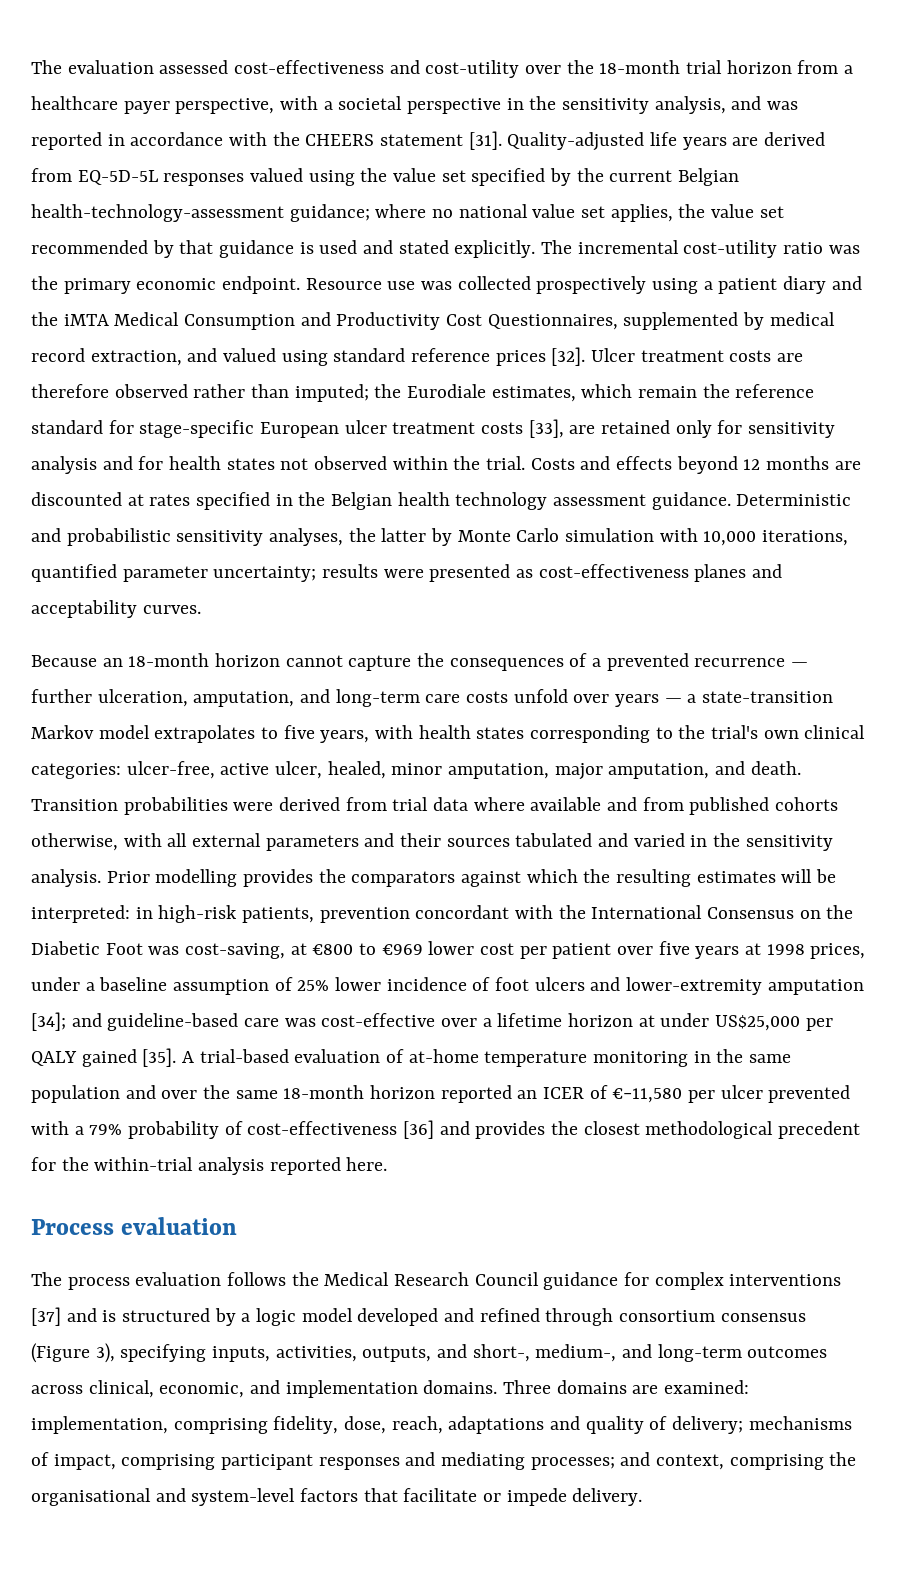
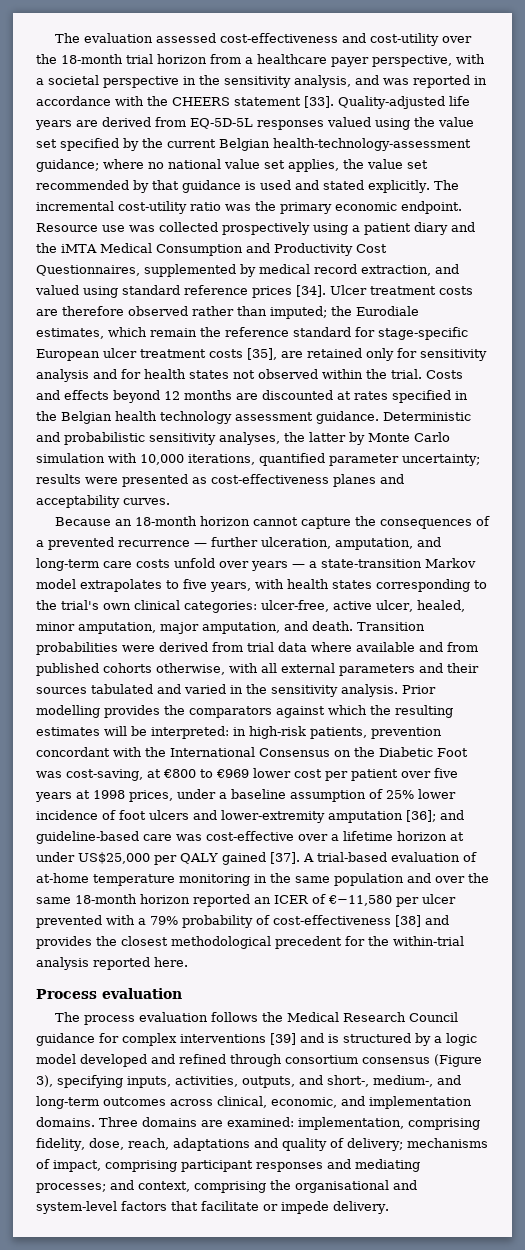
- The evaluation assessed cost-effectiveness and cost-utility over the 18-month trial horizon from a healthcare payer perspective, with a societal perspective in the sensitivity analysis, and was reported in accordance with the CHEERS statement [31].
+ The evaluation assessed cost-effectiveness and cost-utility over the 18-month trial horizon from a healthcare payer perspective, with a societal perspective in the sensitivity analysis, and was reported in accordance with the CHEERS statement [33].
- Resource use was collected prospectively using a patient diary and the iMTA Medical Consumption and Productivity Cost Questionnaires, supplemented by medical record extraction, and valued using standard reference prices [32].
+ Resource use was collected prospectively using a patient diary and the iMTA Medical Consumption and Productivity Cost Questionnaires, supplemented by medical record extraction, and valued using standard reference prices [34].
- Ulcer treatment costs are therefore observed rather than imputed; the Eurodiale estimates, which remain the reference standard for stage-specific European ulcer treatment costs [33], are retained only for sensitivity analysis and for health states not observed within the trial.
+ Ulcer treatment costs are therefore observed rather than imputed; the Eurodiale estimates, which remain the reference standard for stage-specific European ulcer treatment costs [35], are retained only for sensitivity analysis and for health states not observed within the trial.
- in high-risk patients, prevention concordant with the International Consensus on the Diabetic Foot was cost-saving, at €800 to €969 lower cost per patient over five years at 1998 prices, under a baseline assumption of 25% lower incidence of foot ulcers and lower-extremity amputation [34];
+ in high-risk patients, prevention concordant with the International Consensus on the Diabetic Foot was cost-saving, at €800 to €969 lower cost per patient over five years at 1998 prices, under a baseline assumption of 25% lower incidence of foot ulcers and lower-extremity amputation [36];
- and guideline-based care was cost-effective over a lifetime horizon at under US$25,000 per QALY gained [35].
+ and guideline-based care was cost-effective over a lifetime horizon at under US$25,000 per QALY gained [37].
- A trial-based evaluation of at-home temperature monitoring in the same population and over the same 18-month horizon reported an ICER of €−11,580 per ulcer prevented with a 79% probability of cost-effectiveness [36] and provides the closest methodological precedent for the within-trial analysis reported here.
+ A trial-based evaluation of at-home temperature monitoring in the same population and over the same 18-month horizon reported an ICER of €−11,580 per ulcer prevented with a 79% probability of cost-effectiveness [38] and provides the closest methodological precedent for the within-trial analysis reported here.
- The process evaluation follows the Medical Research Council guidance for complex interventions [37] and is structured by a logic model developed and refined through consortium consensus (Figure 3), specifying inputs, activities, outputs, and short-, medium-, and long-term outcomes across clinical, economic, and implementation domains.
+ The process evaluation follows the Medical Research Council guidance for complex interventions [39] and is structured by a logic model developed and refined through consortium consensus (Figure 3), specifying inputs, activities, outputs, and short-, medium-, and long-term outcomes across clinical, economic, and implementation domains.

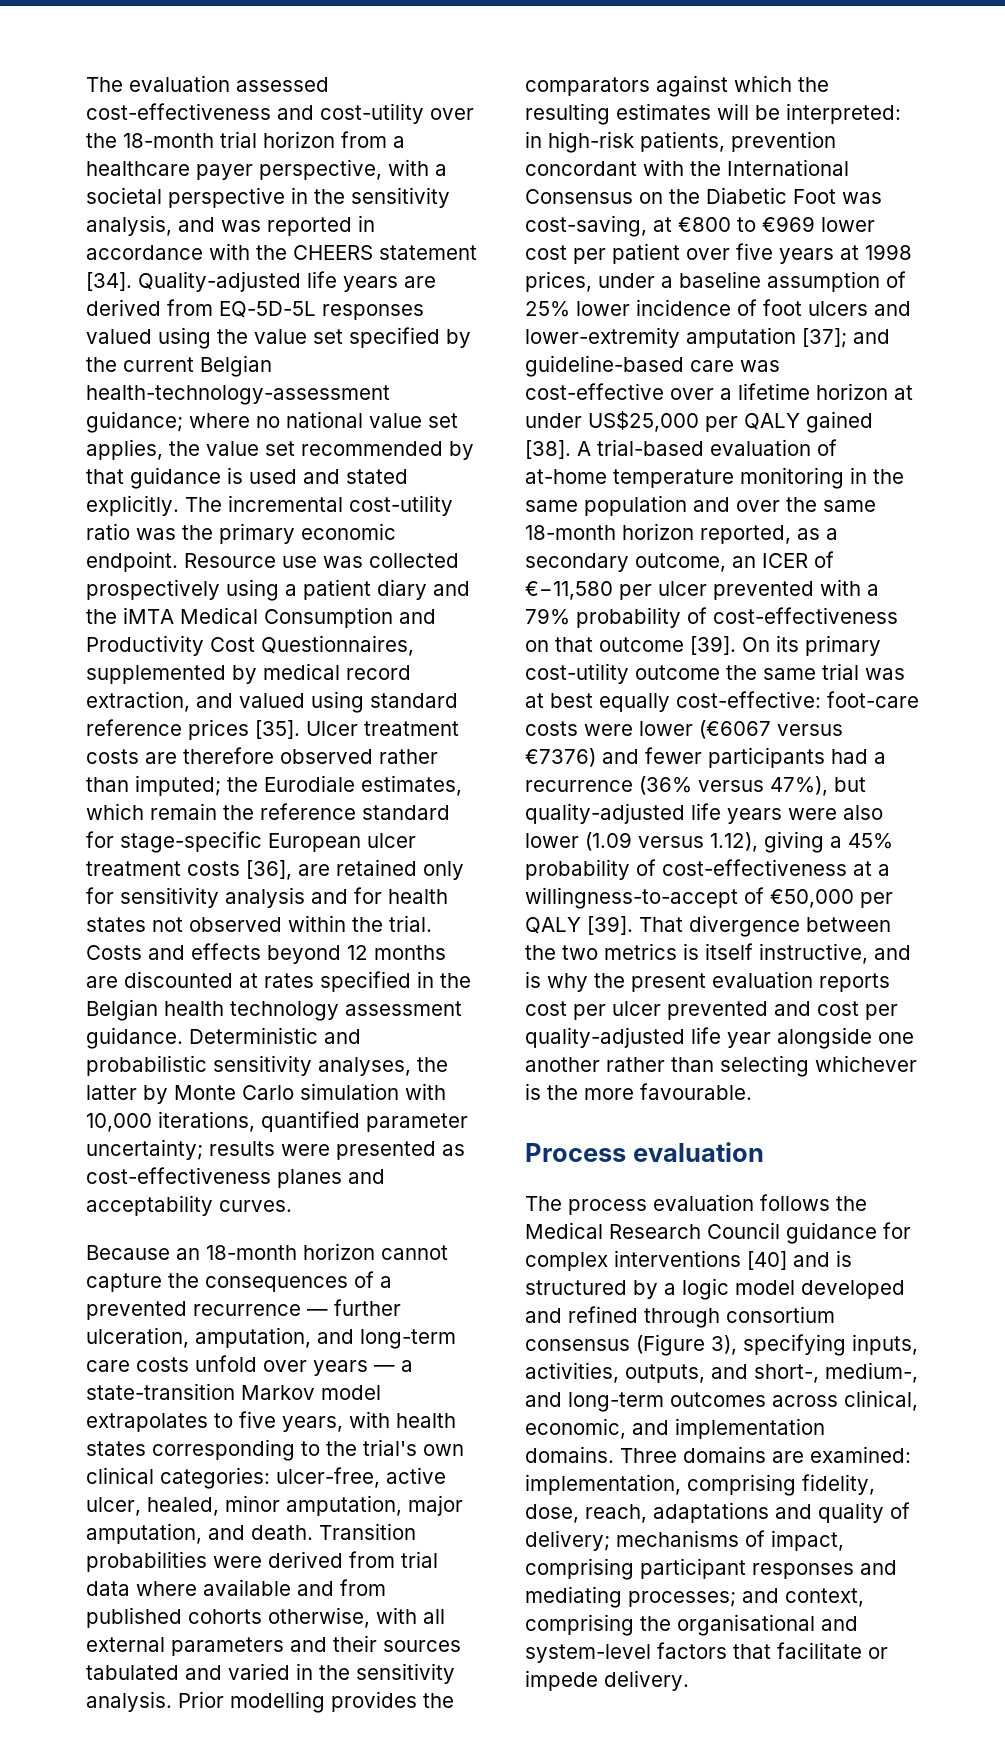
- The evaluation assessed cost-effectiveness and cost-utility over the 18-month trial horizon from a healthcare payer perspective, with a societal perspective in the sensitivity analysis, and was reported in accordance with the CHEERS statement [33].
+ The evaluation assessed cost-effectiveness and cost-utility over the 18-month trial horizon from a healthcare payer perspective, with a societal perspective in the sensitivity analysis, and was reported in accordance with the CHEERS statement [34].
- Resource use was collected prospectively using a patient diary and the iMTA Medical Consumption and Productivity Cost Questionnaires, supplemented by medical record extraction, and valued using standard reference prices [34].
+ Resource use was collected prospectively using a patient diary and the iMTA Medical Consumption and Productivity Cost Questionnaires, supplemented by medical record extraction, and valued using standard reference prices [35].
- Ulcer treatment costs are therefore observed rather than imputed; the Eurodiale estimates, which remain the reference standard for stage-specific European ulcer treatment costs [35], are retained only for sensitivity analysis and for health states not observed within the trial.
+ Ulcer treatment costs are therefore observed rather than imputed; the Eurodiale estimates, which remain the reference standard for stage-specific European ulcer treatment costs [36], are retained only for sensitivity analysis and for health states not observed within the trial.
- in high-risk patients, prevention concordant with the International Consensus on the Diabetic Foot was cost-saving, at €800 to €969 lower cost per patient over five years at 1998 prices, under a baseline assumption of 25% lower incidence of foot ulcers and lower-extremity amputation [36];
+ in high-risk patients, prevention concordant with the International Consensus on the Diabetic Foot was cost-saving, at €800 to €969 lower cost per patient over five years at 1998 prices, under a baseline assumption of 25% lower incidence of foot ulcers and lower-extremity amputation [37];
- and guideline-based care was cost-effective over a lifetime horizon at under US$25,000 per QALY gained [37].
+ and guideline-based care was cost-effective over a lifetime horizon at under US$25,000 per QALY gained [38].
- A trial-based evaluation of at-home temperature monitoring in the same population and over the same 18-month horizon reported an ICER of €−11,580 per ulcer prevented with a 79% probability of cost-effectiveness [38] and provides the closest methodological precedent for the within-trial analysis reported here.
+ A trial-based evaluation of at-home temperature monitoring in the same population and over the same 18-month horizon reported, as a secondary outcome, an ICER of €−11,580 per ulcer prevented with a 79% probability of cost-effectiveness on that outcome [39]. On its primary cost-utility outcome the same trial was at best equally cost-effective: foot-care costs were lower (€6067 versus €7376) and fewer participants had a recurrence (36% versus 47%), but quality-adjusted life years were also lower (1.09 versus 1.12), giving a 45% probability of cost-effectiveness at a willingness-to-accept of €50,000 per QALY [39]. That divergence between the two metrics is itself instructive, and is why the present evaluation reports cost per ulcer prevented and cost per quality-adjusted life year alongside one another rather than selecting whichever is the more favourable.
- The process evaluation follows the Medical Research Council guidance for complex interventions [39] and is structured by a logic model developed and refined through consortium consensus (Figure 3), specifying inputs, activities, outputs, and short-, medium-, and long-term outcomes across clinical, economic, and implementation domains.
+ The process evaluation follows the Medical Research Council guidance for complex interventions [40] and is structured by a logic model developed and refined through consortium consensus (Figure 3), specifying inputs, activities, outputs, and short-, medium-, and long-term outcomes across clinical, economic, and implementation domains.

